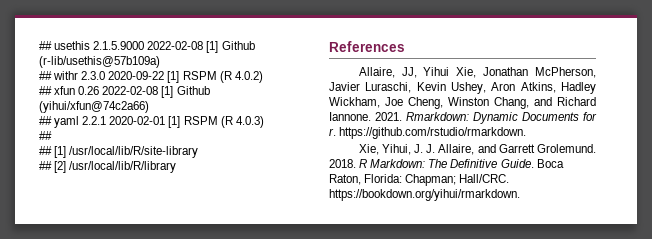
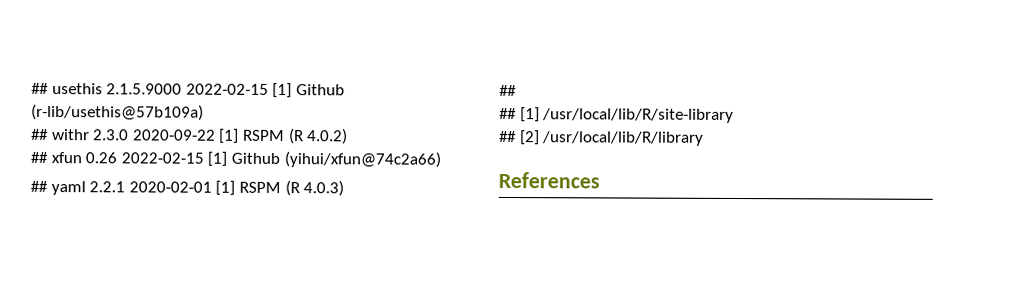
- ## usethis 2.1.5.9000 2022-02-08 [1] Github (r-lib/usethis@57b109a)
+ ## usethis 2.1.5.9000 2022-02-15 [1] Github (r-lib/usethis@57b109a)
- ## xfun 0.26 2022-02-08 [1] Github (yihui/xfun@74c2a66)
+ ## xfun 0.26 2022-02-15 [1] Github (yihui/xfun@74c2a66)
- Allaire, JJ, Yihui Xie, Jonathan McPherson, Javier Luraschi, Kevin Ushey, Aron Atkins, Hadley Wickham, Joe Cheng, Winston Chang, and Richard Iannone. 2021. Rmarkdown: Dynamic Documents for r. https://github.com/rstudio/rmarkdown.
- Xie, Yihui, J. J. Allaire, and Garrett Grolemund. 2018. R Markdown: The Definitive Guide. Boca Raton, Florida: Chapman; Hall/CRC. https://bookdown.org/yihui/rmarkdown.

